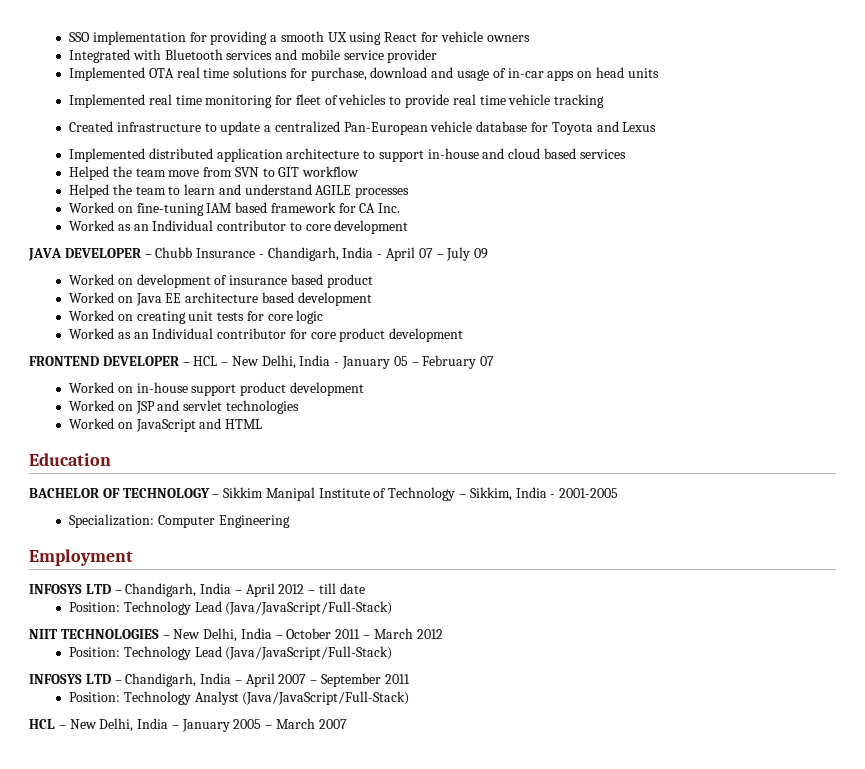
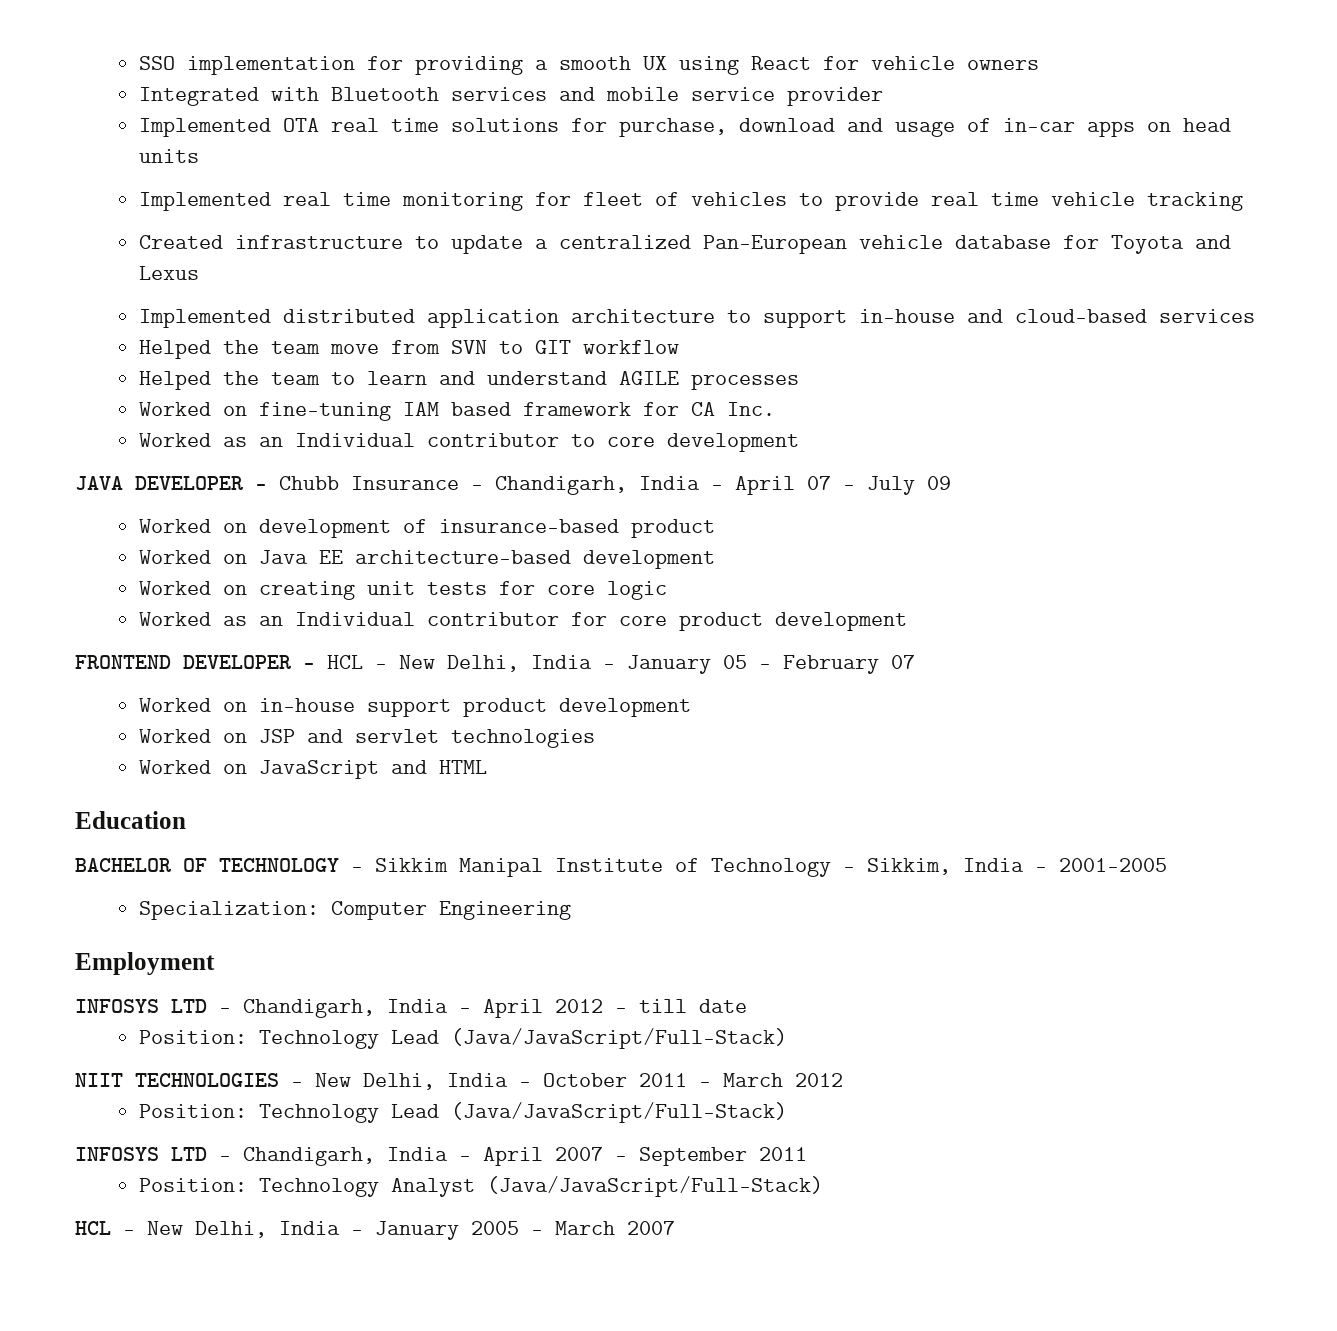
- Implemented distributed application architecture to support in-house and cloud based services
+ Implemented distributed application architecture to support in-house and cloud-based services
- Worked on development of insurance based product
+ Worked on development of insurance-based product
- Worked on Java EE architecture based development
+ Worked on Java EE architecture-based development

